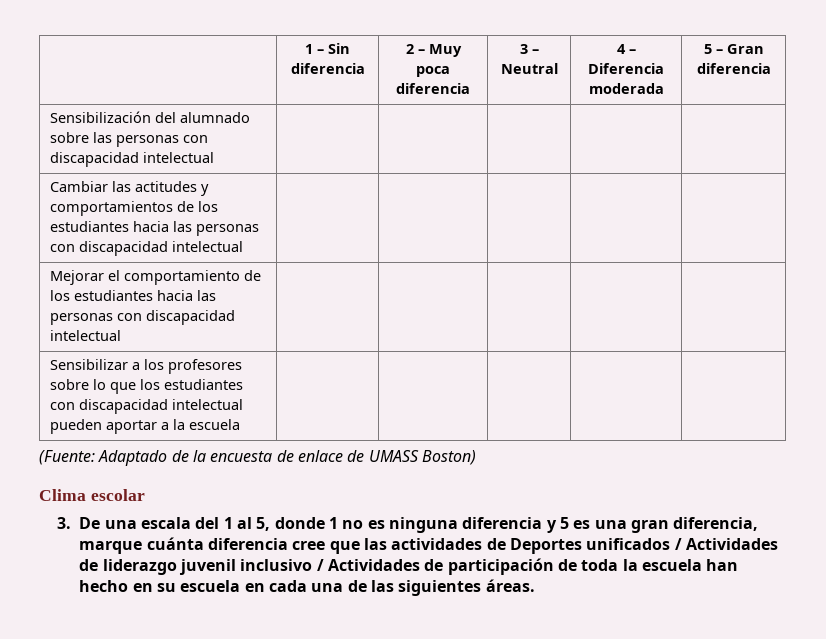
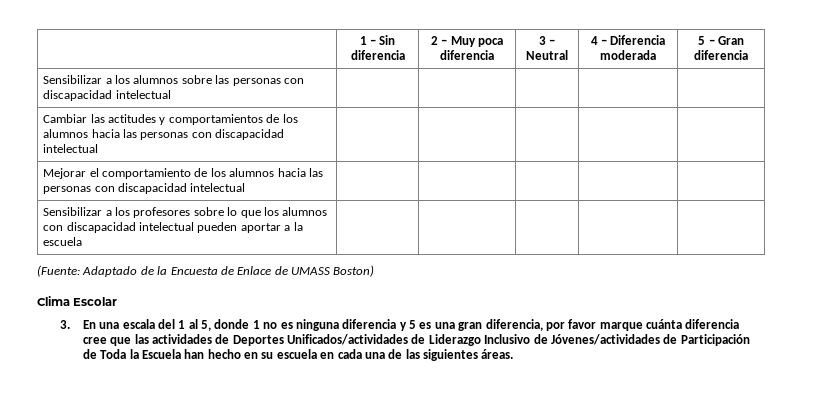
- Sensibilización del alumnado sobre las personas con discapacidad intelectual | | | | |
+ Sensibilizar a los alumnos sobre las personas con discapacidad intelectual | | | | |
- Cambiar las actitudes y comportamientos de los estudiantes hacia las personas con discapacidad intelectual | | | | |
+ Cambiar las actitudes y comportamientos de los alumnos hacia las personas con discapacidad intelectual | | | | |
- Mejorar el comportamiento de los estudiantes hacia las personas con discapacidad intelectual | | | | |
+ Mejorar el comportamiento de los alumnos hacia las personas con discapacidad intelectual | | | | |
- Sensibilizar a los profesores sobre lo que los estudiantes con discapacidad intelectual pueden aportar a la escuela | | | | |
+ Sensibilizar a los profesores sobre lo que los alumnos con discapacidad intelectual pueden aportar a la escuela | | | | |
- (Fuente: Adaptado de la encuesta de enlace de UMASS Boston)
+ (Fuente: Adaptado de la Encuesta de Enlace de UMASS Boston)
- Clima escolar
+ Clima Escolar
- 3. De una escala del 1 al 5, donde 1 no es ninguna diferencia y 5 es una gran diferencia, marque cuánta diferencia cree que las actividades de Deportes unificados / Actividades de liderazgo juvenil inclusivo / Actividades de participación de toda la escuela han hecho en su escuela en cada una de las siguientes áreas.
+ 3. En una escala del 1 al 5, donde 1 no es ninguna diferencia y 5 es una gran diferencia, por favor marque cuánta diferencia cree que las actividades de Deportes Unificados/actividades de Liderazgo Inclusivo de Jóvenes/actividades de Participación de Toda la Escuela han hecho en su escuela en cada una de las siguientes áreas.

